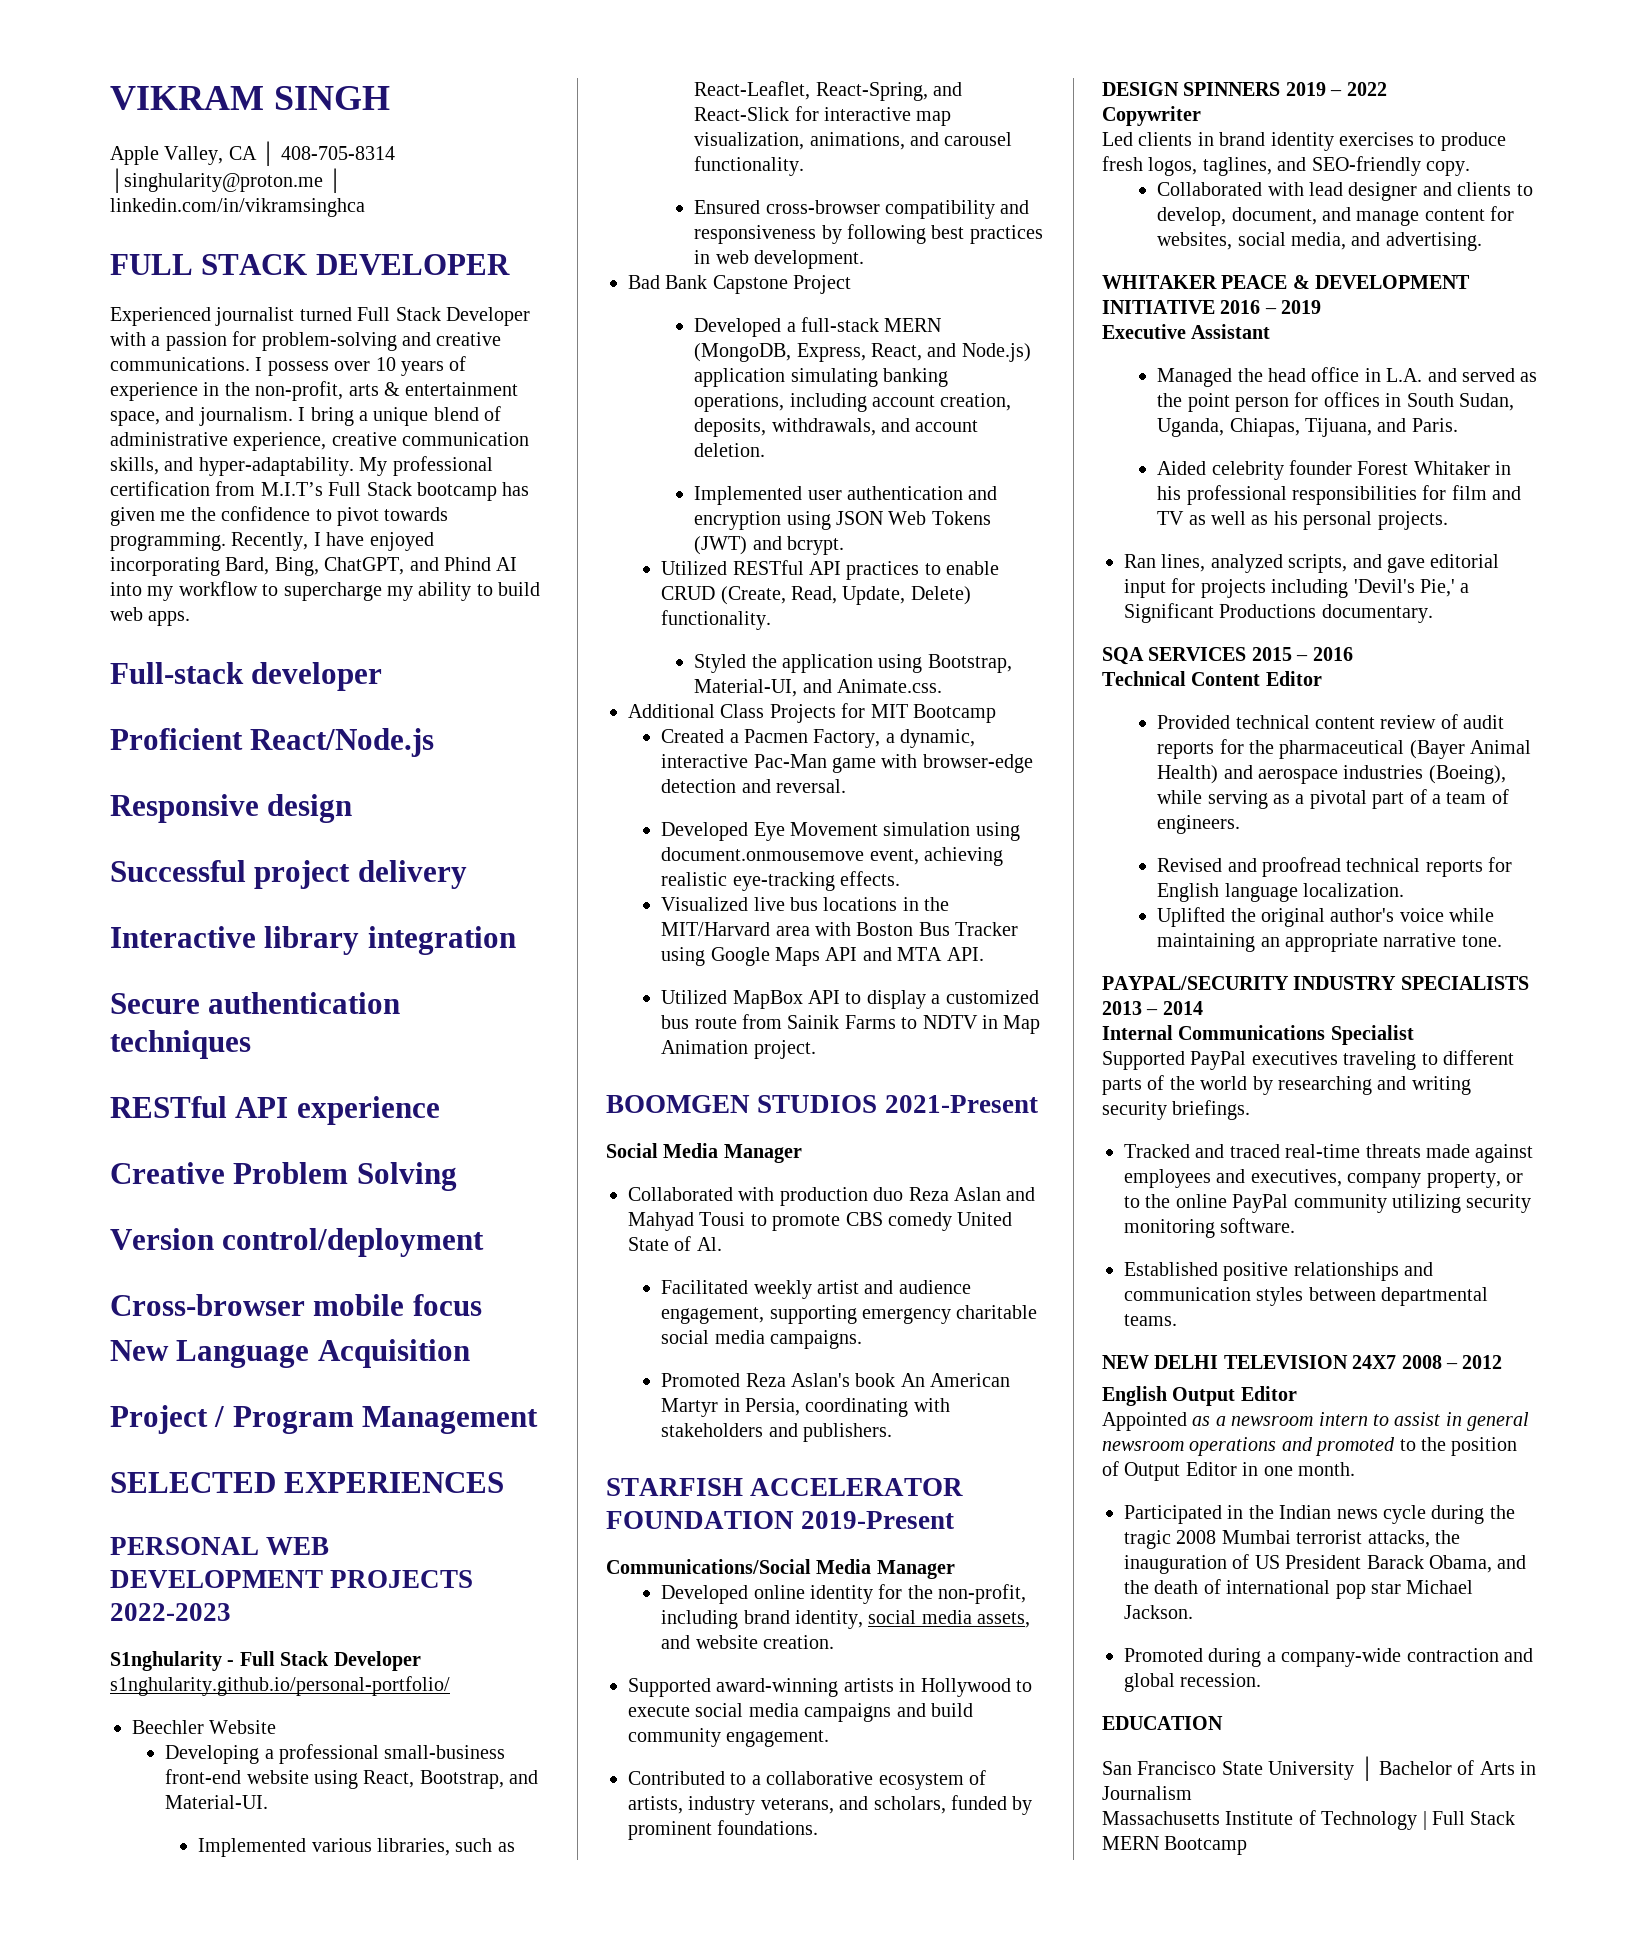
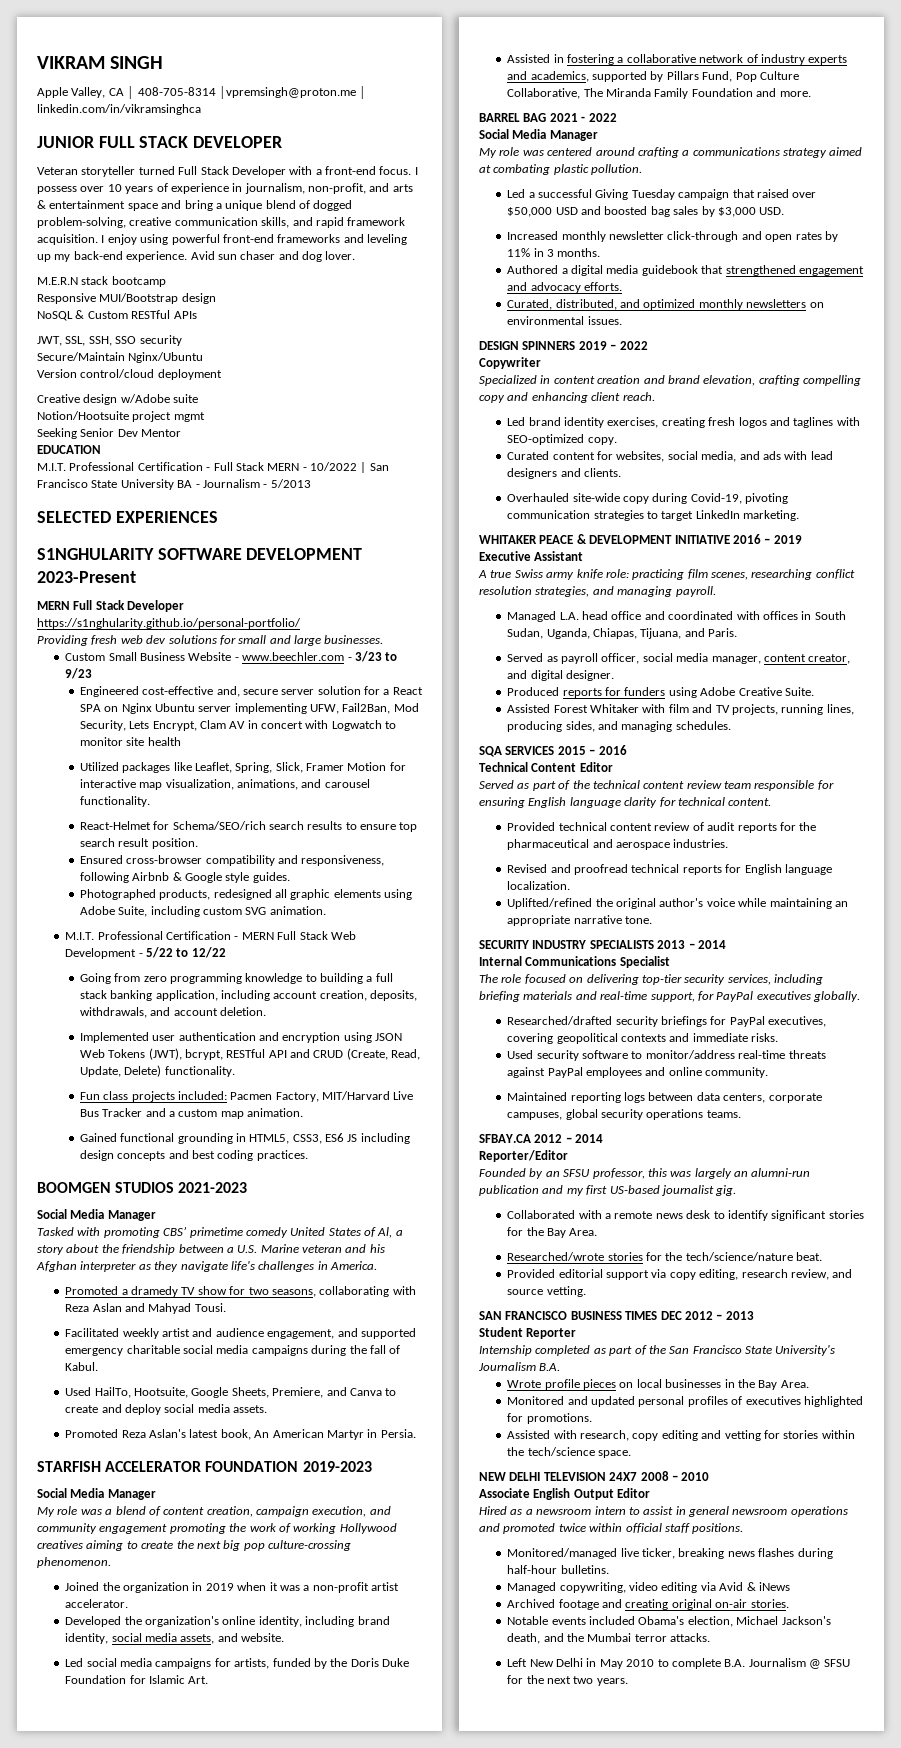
- Apple Valley, CA │ 408-705-8314 │singhularity@proton.me │ linkedin.com/in/vikramsinghca
+ Apple Valley, CA │ 408-705-8314 │vpremsingh@proton.me │ linkedin.com/in/vikramsinghca
- FULL STACK DEVELOPER
+ JUNIOR FULL STACK DEVELOPER
- Experienced journalist turned Full Stack Developer with a passion for problem-solving and creative communications.
+ Veteran storyteller turned Full Stack Developer with a front-end focus.
- I possess over 10 years of experience in the non-profit, arts & entertainment space, and journalism. I bring a unique blend of administrative experience, creative communication skills, and hyper-adaptability. My professional certification from M.I.T’s Full Stack bootcamp has given me the confidence to pivot towards programming. Recently, I have enjoyed incorporating Bard, Bing, ChatGPT, and Phind AI into my workflow to supercharge my ability to build web apps.
- Full-stack developer
- Proficient React/Node.js
- Responsive design
- Successful project delivery
- Interactive library integration
- Secure authentication techniques
- RESTful API experience
- Creative Problem Solving
- Version control/deployment
- Cross-browser mobile focus
- New Language Acquisition
- Project / Program Management
+ I possess over 10 years of experience in journalism, non-profit, and arts & entertainment space and bring a unique blend of dogged problem-solving, creative communication skills, and rapid framework acquisition. I enjoy using powerful front-end frameworks and leveling up my back-end experience. Avid sun chaser and dog lover.
+ M.E.R.N stack bootcamp
+ Responsive MUI/Bootstrap design
+ NoSQL & Custom RESTful APIs
+ JWT, SSL, SSH, SSO security
+ Secure/Maintain Nginx/Ubuntu
+ Version control/cloud deployment
+ Creative design w/Adobe suite
+ Notion/Hootsuite project mgmt
+ Seeking Senior Dev Mentor
+ EDUCATION
+ M.I.T. Professional Certification - Full Stack MERN - 10/2022 | San Francisco State University BA - Journalism - 5/2013
  SELECTED EXPERIENCES
- PERSONAL WEB DEVELOPMENT PROJECTS 2022-2023
- S1nghularity - Full Stack Developer s1nghularity.github.io/personal-portfolio/
- Beechler Website
- Developing a professional small-business front-end website using React, Bootstrap, and Material-UI.
- Implemented various libraries, such as React-Leaflet, React-Spring, and React-Slick for interactive map visualization, animations, and carousel functionality.
+ S1NGHULARITY SOFTWARE DEVELOPMENT 2023-Present
+ MERN Full Stack Developer https://s1nghularity.github.io/personal-portfolio/
+ Providing fresh web dev solutions for small and large businesses.
+ Custom Small Business Website - www.beechler.com - 3/23 to 9/23
+ Engineered cost-effective and, secure server solution for a React SPA on Nginx Ubuntu server implementing UFW, Fail2Ban, Mod Security, Lets Encrypt, Clam AV in concert with Logwatch to monitor site health
+ Utilized packages like Leaflet, Spring, Slick, Framer Motion for interactive map visualization, animations, and carousel functionality.
- Ensured cross-browser compatibility and responsiveness by following best practices in web development.
- Bad Bank Capstone Project
- Developed a full-stack MERN (MongoDB, Express, React, and Node.js) application simulating banking operations, including account creation, deposits, withdrawals, and account deletion.
+ React-Helmet for Schema/SEO/rich search results to ensure top search result position.
+ Ensured cross-browser compatibility and responsiveness, following Airbnb & Google style guides.
+ Photographed products, redesigned all graphic elements using Adobe Suite, including custom SVG animation.
+ M.I.T. Professional Certification - MERN Full Stack Web Development - 5/22 to 12/22
+ Going from zero programming knowledge to building a full stack banking application, including account creation, deposits, withdrawals, and account deletion.
- Implemented user authentication and encryption using JSON Web Tokens (JWT) and bcrypt.
- Utilized RESTful API practices to enable CRUD (Create, Read, Update, Delete) functionality.
+ Implemented user authentication and encryption using JSON Web Tokens (JWT), bcrypt, RESTful API and CRUD (Create, Read, Update, Delete) functionality.
- Styled the application using Bootstrap, Material-UI, and Animate.css.
- Additional Class Projects for MIT Bootcamp
- Created a Pacmen Factory, a dynamic, interactive Pac-Man game with browser-edge detection and reversal.
- Developed Eye Movement simulation using document.onmousemove event, achieving realistic eye-tracking effects.
- Visualized live bus locations in the MIT/Harvard area with Boston Bus Tracker using Google Maps API and MTA API.
- Utilized MapBox API to display a customized bus route from Sainik Farms to NDTV in Map Animation project.
+ Fun class projects included: Pacmen Factory, MIT/Harvard Live Bus Tracker and a custom map animation.
+ Gained functional grounding in HTML5, CSS3, ES6 JS including design concepts and best coding practices.
- BOOMGEN STUDIOS 2021-Present
+ BOOMGEN STUDIOS 2021-2023
  Social Media Manager
- Collaborated with production duo Reza Aslan and Mahyad Tousi to promote CBS comedy United State of Al.
+ Tasked with promoting CBS’ primetime comedy United States of Al, a story about the friendship between a U.S. Marine veteran and his Afghan interpreter as they navigate life's challenges in America.
+ Promoted a dramedy TV show for two seasons, collaborating with Reza Aslan and Mahyad Tousi.
- Facilitated weekly artist and audience engagement, supporting emergency charitable social media campaigns.
+ Facilitated weekly artist and audience engagement, and supported emergency charitable social media campaigns during the fall of Kabul.
+ Used HailTo, Hootsuite, Google Sheets, Premiere, and Canva to create and deploy social media assets.
- Promoted Reza Aslan's book An American Martyr in Persia, coordinating with stakeholders and publishers.
+ Promoted Reza Aslan's latest book, An American Martyr in Persia.
- STARFISH ACCELERATOR FOUNDATION 2019-Present
- Communications/Social Media Manager
- Developed online identity for the non-profit, including brand identity, social media assets, and website creation.
- Supported award-winning artists in Hollywood to execute social media campaigns and build community engagement.
- Contributed to a collaborative ecosystem of artists, industry veterans, and scholars, funded by prominent foundations.
+ STARFISH ACCELERATOR FOUNDATION 2019-2023
+ Social Media Manager
+ My role was a blend of content creation, campaign execution, and community engagement promoting the work of working Hollywood creatives aiming to create the next big pop culture-crossing phenomenon.
+ Joined the organization in 2019 when it was a non-profit artist accelerator.
+ Developed the organization's online identity, including brand identity, social media assets, and website.
+ Led social media campaigns for artists, funded by the Doris Duke Foundation for Islamic Art.
+ Assisted in fostering a collaborative network of industry experts and academics, supported by Pillars Fund, Pop Culture Collaborative, The Miranda Family Foundation and more.
+ BARREL BAG 2021 - 2022
+ Social Media Manager
+ My role was centered around crafting a communications strategy aimed at combating plastic pollution.
+ Led a successful Giving Tuesday campaign that raised over $50,000 USD and boosted bag sales by $3,000 USD.
+ Increased monthly newsletter click-through and open rates by 11% in 3 months.
+ Authored a digital media guidebook that strengthened engagement and advocacy efforts.
+ Curated, distributed, and optimized monthly newsletters on environmental issues.
- Led clients in brand identity exercises to produce fresh logos, taglines, and SEO-friendly copy.
- Collaborated with lead designer and clients to develop, document, and manage content for websites, social media, and advertising.
+ Specialized in content creation and brand elevation, crafting compelling copy and enhancing client reach.
+ Led brand identity exercises, creating fresh logos and taglines with SEO-optimized copy.
+ Curated content for websites, social media, and ads with lead designers and clients.
+ Overhauled site-wide copy during Covid-19, pivoting communication strategies to target LinkedIn marketing.
- Managed the head office in L.A. and served as the point person for offices in South Sudan, Uganda, Chiapas, Tijuana, and Paris.
+ A true Swiss army knife role: practicing film scenes, researching conflict resolution strategies, and managing payroll.
+ Managed L.A. head office and coordinated with offices in South Sudan, Uganda, Chiapas, Tijuana, and Paris.
- Aided celebrity founder Forest Whitaker in his professional responsibilities for film and TV as well as his personal projects.
- Ran lines, analyzed scripts, and gave editorial input for projects including 'Devil's Pie,' a Significant Productions documentary.
+ Served as payroll officer, social media manager, content creator, and digital designer.
+ Produced reports for funders using Adobe Creative Suite.
+ Assisted Forest Whitaker with film and TV projects, running lines, producing sides, and managing schedules.
+ Served as part of the technical content review team responsible for ensuring English language clarity for technical content.
- Provided technical content review of audit reports for the pharmaceutical (Bayer Animal Health) and aerospace industries (Boeing), while serving as a pivotal part of a team of engineers.
+ Provided technical content review of audit reports for the pharmaceutical and aerospace industries.
- Uplifted the original author's voice while maintaining an appropriate narrative tone.
+ Uplifted/refined the original author's voice while maintaining an appropriate narrative tone.
- PAYPAL/SECURITY INDUSTRY SPECIALISTS 2013 – 2014
+ SECURITY INDUSTRY SPECIALISTS 2013 – 2014
- Supported PayPal executives traveling to different parts of the world by researching and writing security briefings.
- Tracked and traced real-time threats made against employees and executives, company property, or to the online PayPal community utilizing security monitoring software.
- Established positive relationships and communication styles between departmental teams.
+ The role focused on delivering top-tier security services, including briefing materials and real-time support, for PayPal executives globally.
+ Researched/drafted security briefings for PayPal executives, covering geopolitical contexts and immediate risks.
+ Used security software to monitor/address real-time threats against PayPal employees and online community.
+ Maintained reporting logs between data centers, corporate campuses, global security operations teams.
+ SFBAY.CA 2012 – 2014
+ Reporter/Editor
+ Founded by an SFSU professor, this was largely an alumni-run publication and my first US-based journalist gig.
+ Collaborated with a remote news desk to identify significant stories for the Bay Area.
+ Researched/wrote stories for the tech/science/nature beat.
+ Provided editorial support via copy editing, research review, and source vetting.
+ SAN FRANCISCO BUSINESS TIMES DEC 2012 – 2013
+ Student Reporter
+ Internship completed as part of the San Francisco State University's Journalism B.A.
+ Wrote profile pieces on local businesses in the Bay Area.
+ Monitored and updated personal profiles of executives highlighted for promotions.
+ Assisted with research, copy editing and vetting for stories within the tech/science space.
- NEW DELHI TELEVISION 24X7 2008 – 2012
- English Output Editor
+ NEW DELHI TELEVISION 24X7 2008 – 2010
+ Associate English Output Editor
- Appointed as a newsroom intern to assist in general newsroom operations and promoted to the position of Output Editor in one month.
- Participated in the Indian news cycle during the tragic 2008 Mumbai terrorist attacks, the inauguration of US President Barack Obama, and the death of international pop star Michael Jackson.
- Promoted during a company-wide contraction and global recession.
- EDUCATION
- San Francisco State University │ Bachelor of Arts in Journalism
- Massachusetts Institute of Technology | Full Stack MERN Bootcamp
+ Hired as a newsroom intern to assist in general newsroom operations and promoted twice within official staff positions.
+ Monitored/managed live ticker, breaking news flashes during half-hour bulletins.
+ Managed copywriting, video editing via Avid & iNews
+ Archived footage and creating original on-air stories.
+ Notable events included Obama's election, Michael Jackson's death, and the Mumbai terror attacks.
+ Left New Delhi in May 2010 to complete B.A. Journalism @ SFSU for the next two years.

